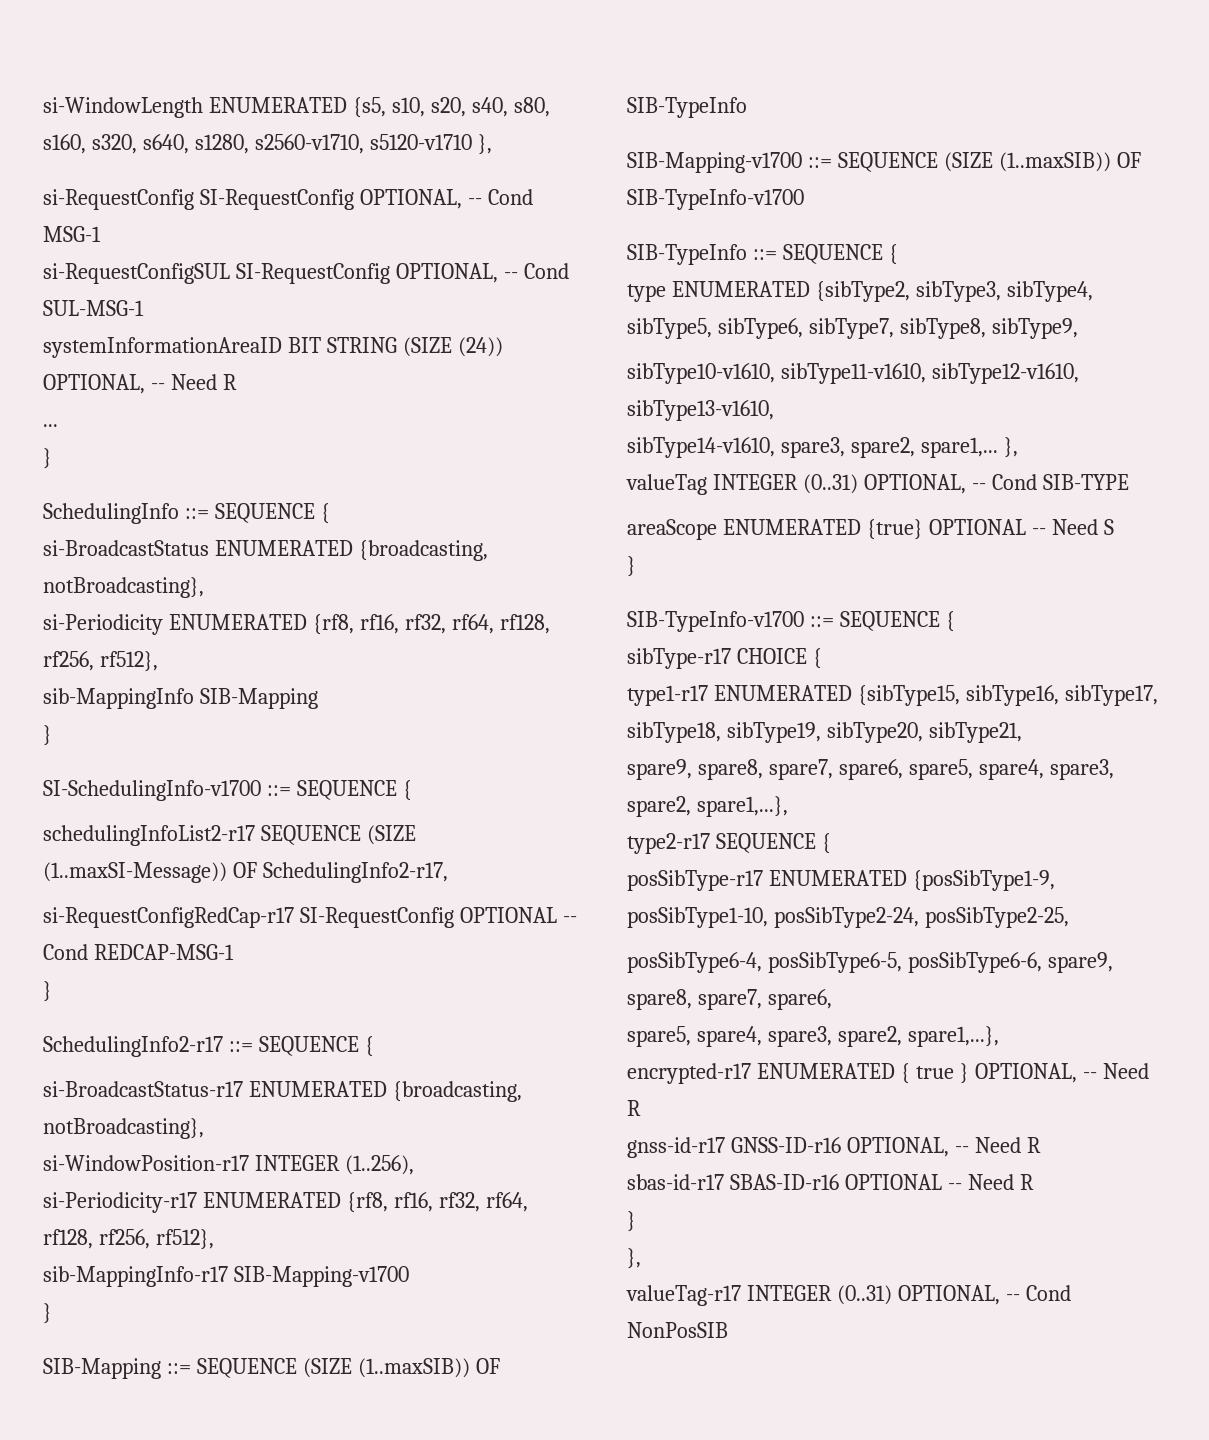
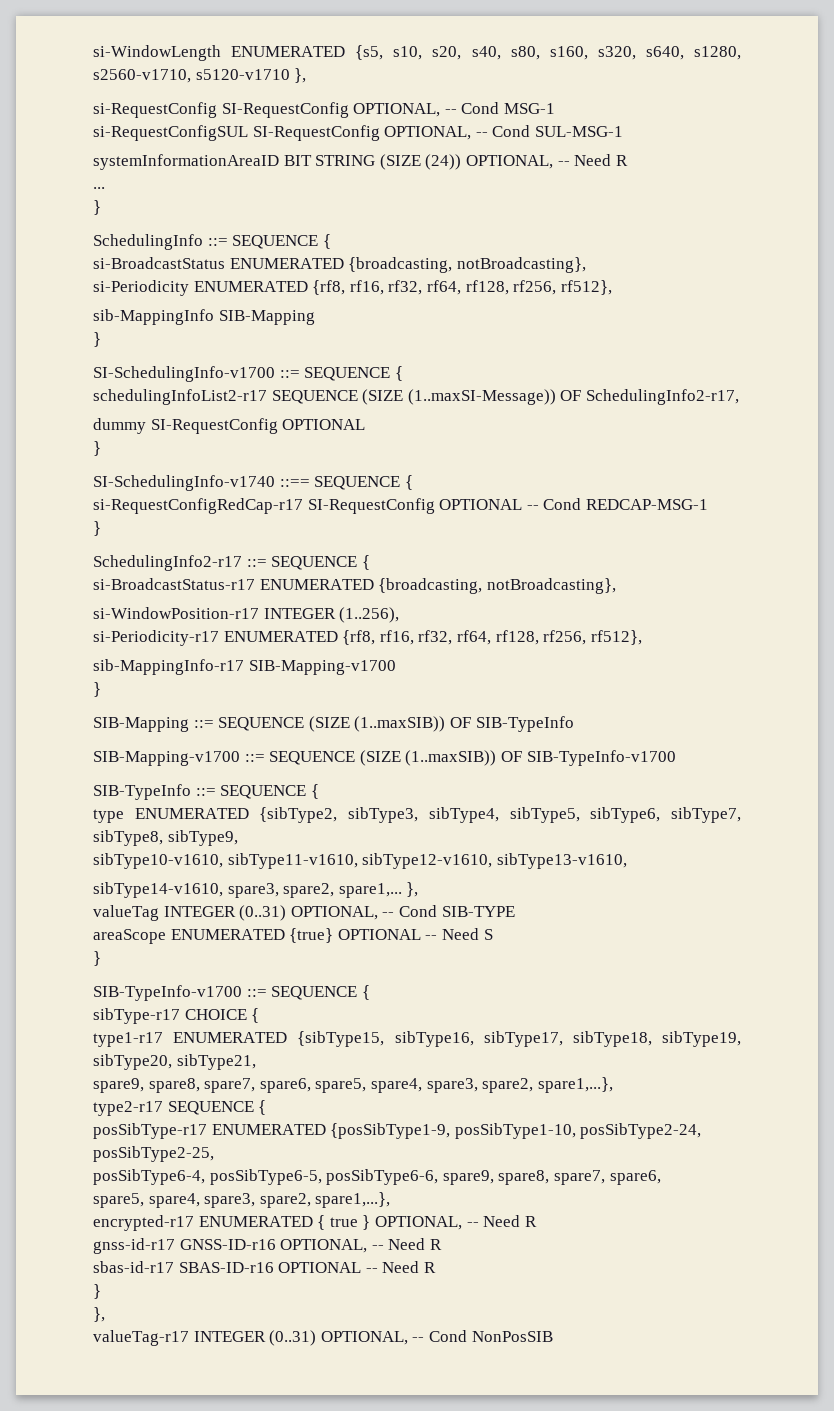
+ dummy SI-RequestConfig OPTIONAL
+ }
+ SI-SchedulingInfo-v1740 ::== SEQUENCE {

